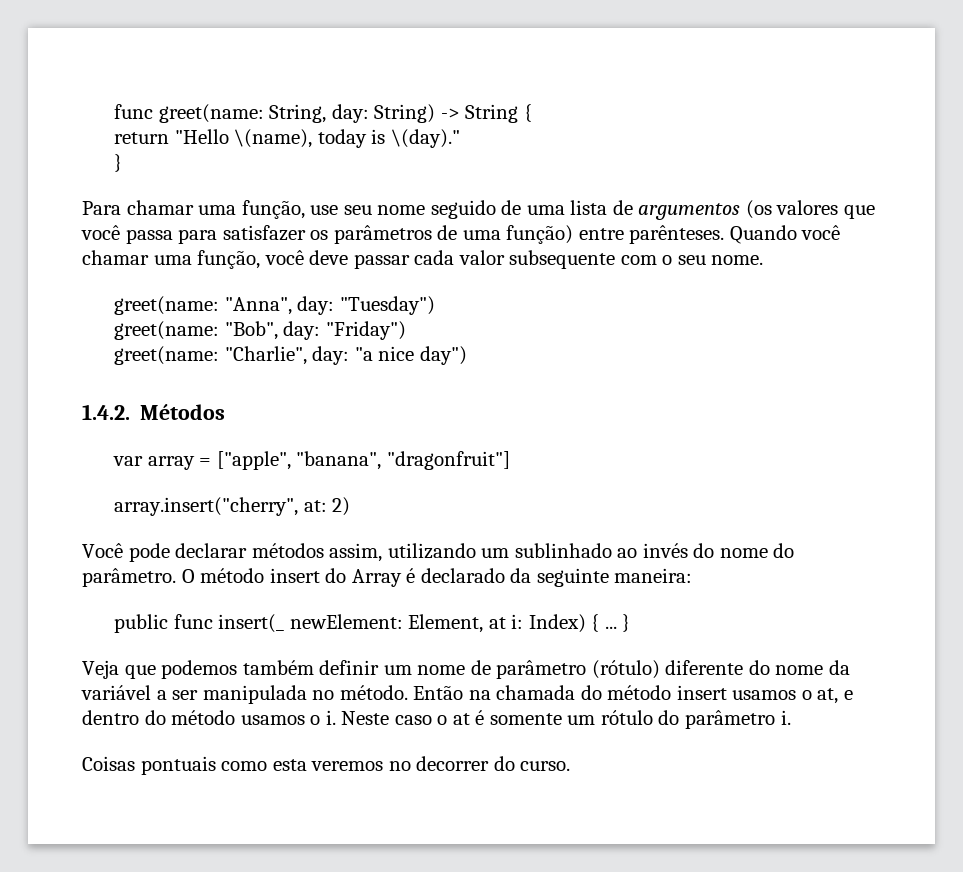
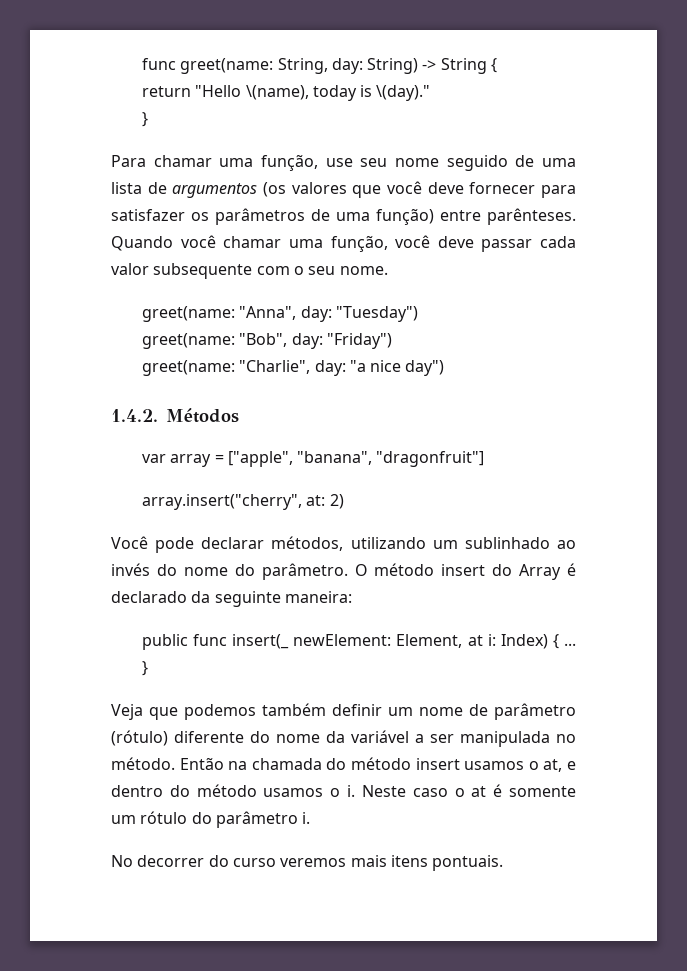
- Para chamar uma função, use seu nome seguido de uma lista de argumentos (os valores que você passa para satisfazer os parâmetros de uma função) entre parênteses.
+ Para chamar uma função, use seu nome seguido de uma lista de argumentos (os valores que você deve fornecer para satisfazer os parâmetros de uma função) entre parênteses.
- Você pode declarar métodos assim, utilizando um sublinhado ao invés do nome do parâmetro.
+ Você pode declarar métodos, utilizando um sublinhado ao invés do nome do parâmetro.
- Coisas pontuais como esta veremos no decorrer do curso.
+ No decorrer do curso veremos mais itens pontuais.

